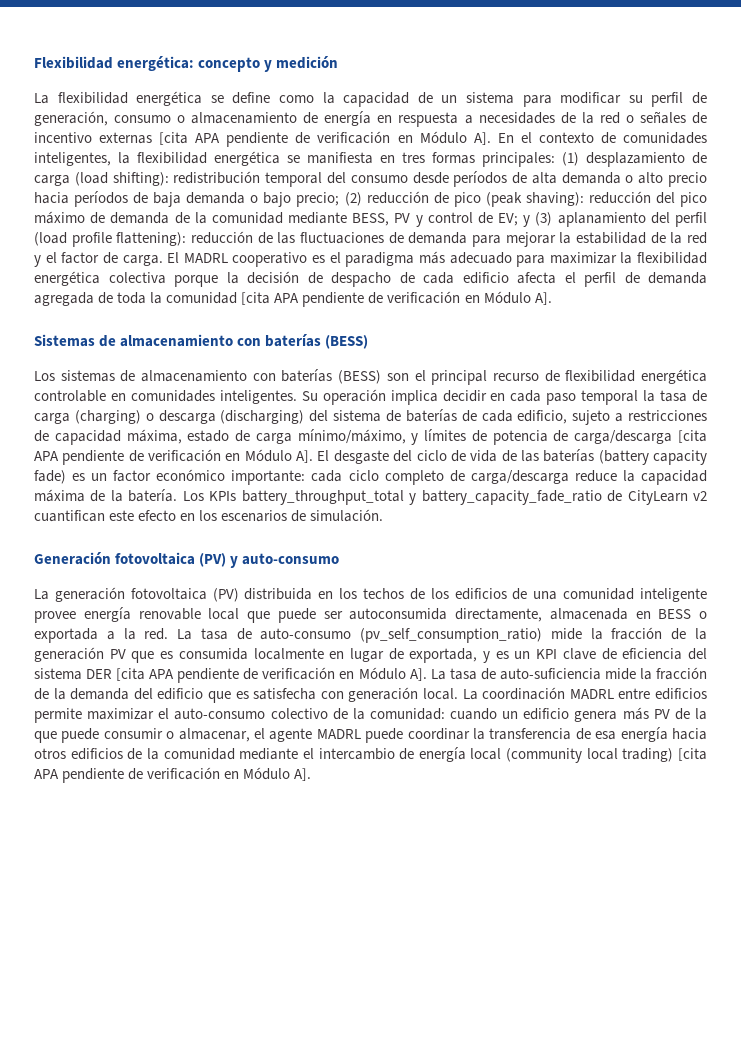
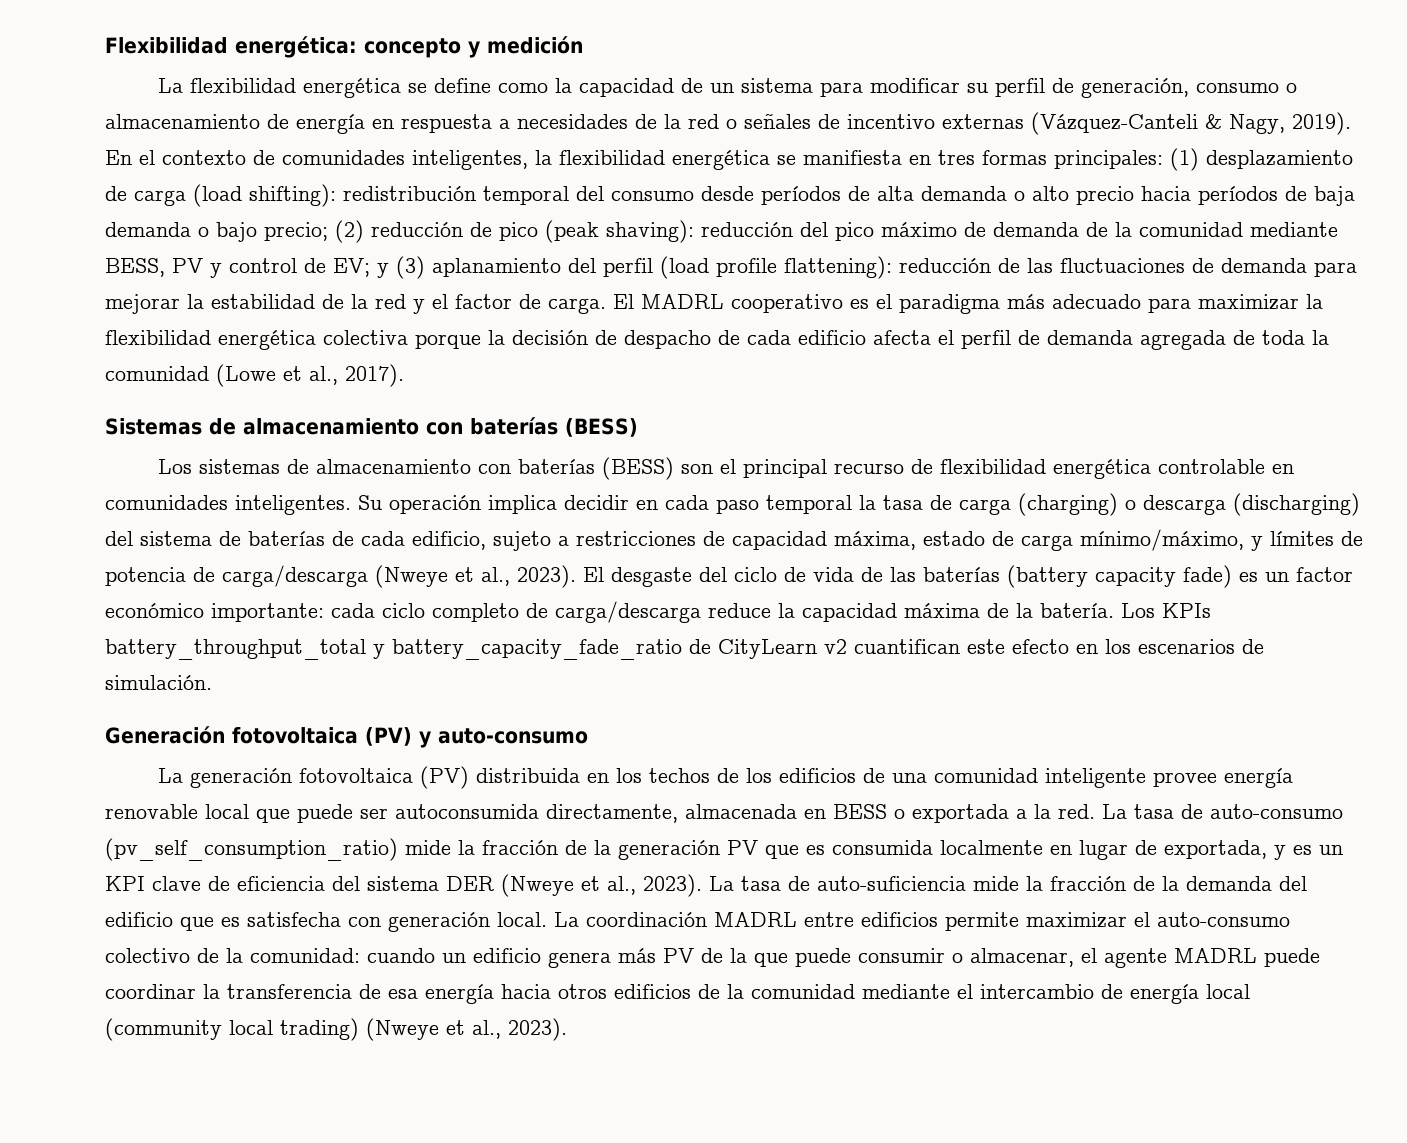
- La flexibilidad energética se define como la capacidad de un sistema para modificar su perfil de generación, consumo o almacenamiento de energía en respuesta a necesidades de la red o señales de incentivo externas [cita APA pendiente de verificación en Módulo A]. En el contexto de comunidades inteligentes, la flexibilidad energética se manifiesta en tres formas principales:
+ La flexibilidad energética se define como la capacidad de un sistema para modificar su perfil de generación, consumo o almacenamiento de energía en respuesta a necesidades de la red o señales de incentivo externas (Vázquez-Canteli & Nagy, 2019). En el contexto de comunidades inteligentes, la flexibilidad energética se manifiesta en tres formas principales:
- El MADRL cooperativo es el paradigma más adecuado para maximizar la flexibilidad energética colectiva porque la decisión de despacho de cada edificio afecta el perfil de demanda agregada de toda la comunidad [cita APA pendiente de verificación en Módulo A].
+ El MADRL cooperativo es el paradigma más adecuado para maximizar la flexibilidad energética colectiva porque la decisión de despacho de cada edificio afecta el perfil de demanda agregada de toda la comunidad (Lowe et al., 2017).
- Su operación implica decidir en cada paso temporal la tasa de carga (charging) o descarga (discharging) del sistema de baterías de cada edificio, sujeto a restricciones de capacidad máxima, estado de carga mínimo/máximo, y límites de potencia de carga/descarga [cita APA pendiente de verificación en Módulo A]. El desgaste del ciclo de vida de las baterías (battery capacity fade) es un factor económico importante:
+ Su operación implica decidir en cada paso temporal la tasa de carga (charging) o descarga (discharging) del sistema de baterías de cada edificio, sujeto a restricciones de capacidad máxima, estado de carga mínimo/máximo, y límites de potencia de carga/descarga (Nweye et al., 2023). El desgaste del ciclo de vida de las baterías (battery capacity fade) es un factor económico importante:
- La tasa de auto-consumo (pv_self_consumption_ratio) mide la fracción de la generación PV que es consumida localmente en lugar de exportada, y es un KPI clave de eficiencia del sistema DER [cita APA pendiente de verificación en Módulo A]. La tasa de auto-suficiencia mide la fracción de la demanda del edificio que es satisfecha con generación local.
+ La tasa de auto-consumo (pv_self_consumption_ratio) mide la fracción de la generación PV que es consumida localmente en lugar de exportada, y es un KPI clave de eficiencia del sistema DER (Nweye et al., 2023). La tasa de auto-suficiencia mide la fracción de la demanda del edificio que es satisfecha con generación local.
- La coordinación MADRL entre edificios permite maximizar el auto-consumo colectivo de la comunidad: cuando un edificio genera más PV de la que puede consumir o almacenar, el agente MADRL puede coordinar la transferencia de esa energía hacia otros edificios de la comunidad mediante el intercambio de energía local (community local trading) [cita APA pendiente de verificación en Módulo A].
+ La coordinación MADRL entre edificios permite maximizar el auto-consumo colectivo de la comunidad: cuando un edificio genera más PV de la que puede consumir o almacenar, el agente MADRL puede coordinar la transferencia de esa energía hacia otros edificios de la comunidad mediante el intercambio de energía local (community local trading) (Nweye et al., 2023).

